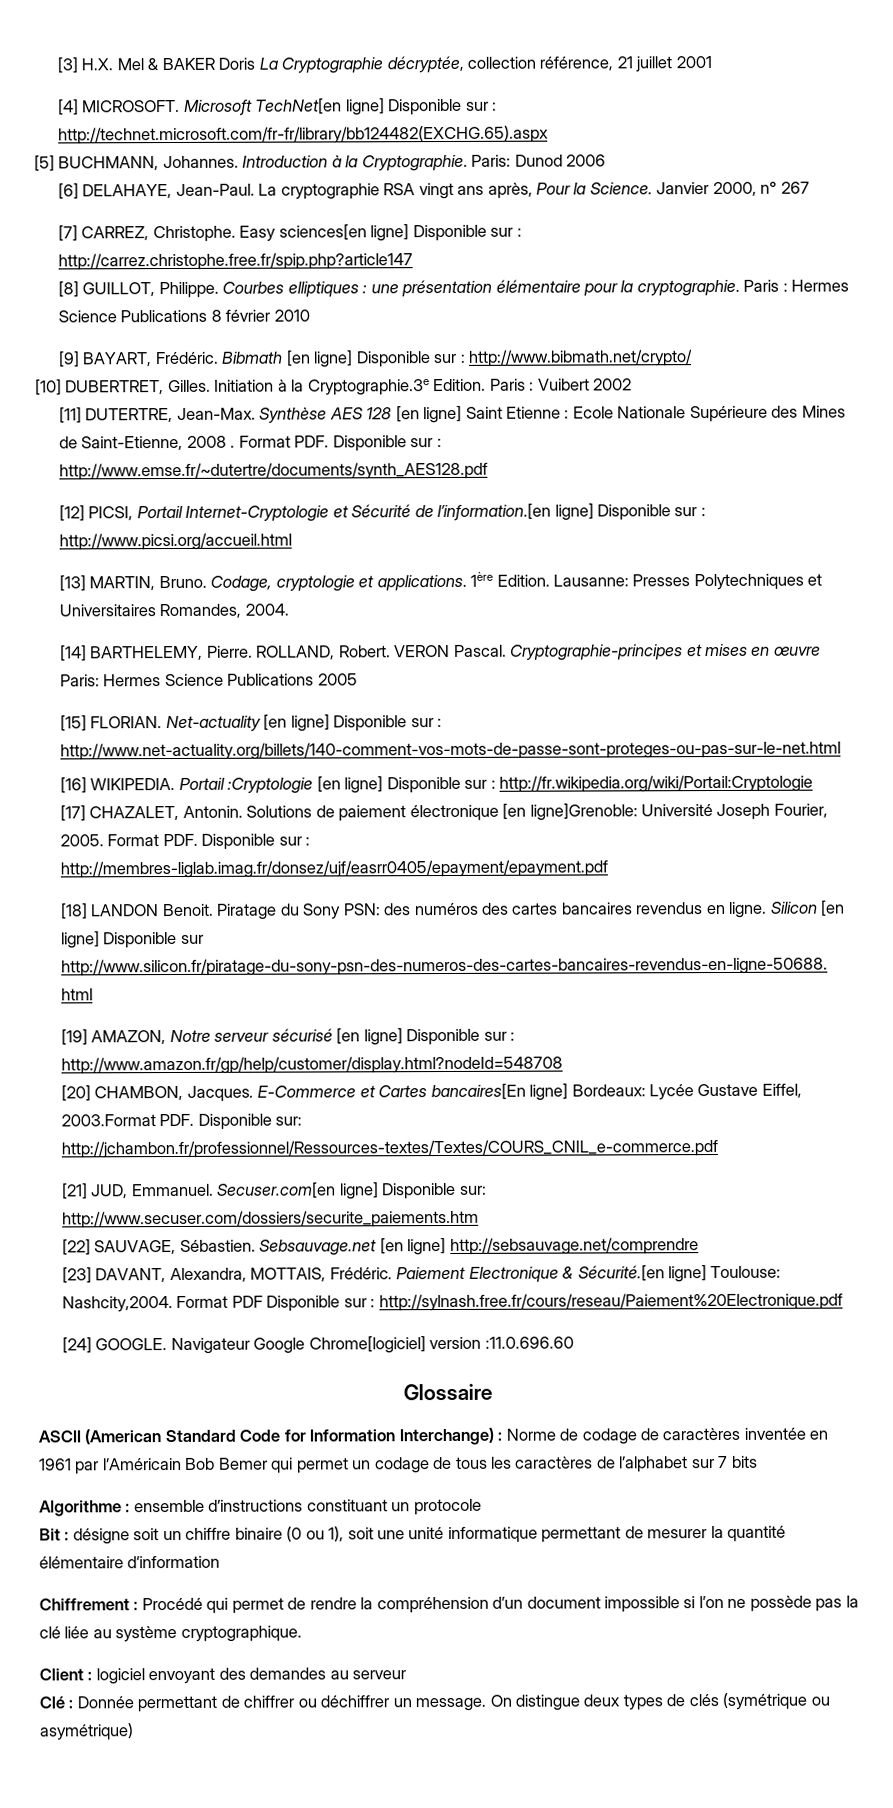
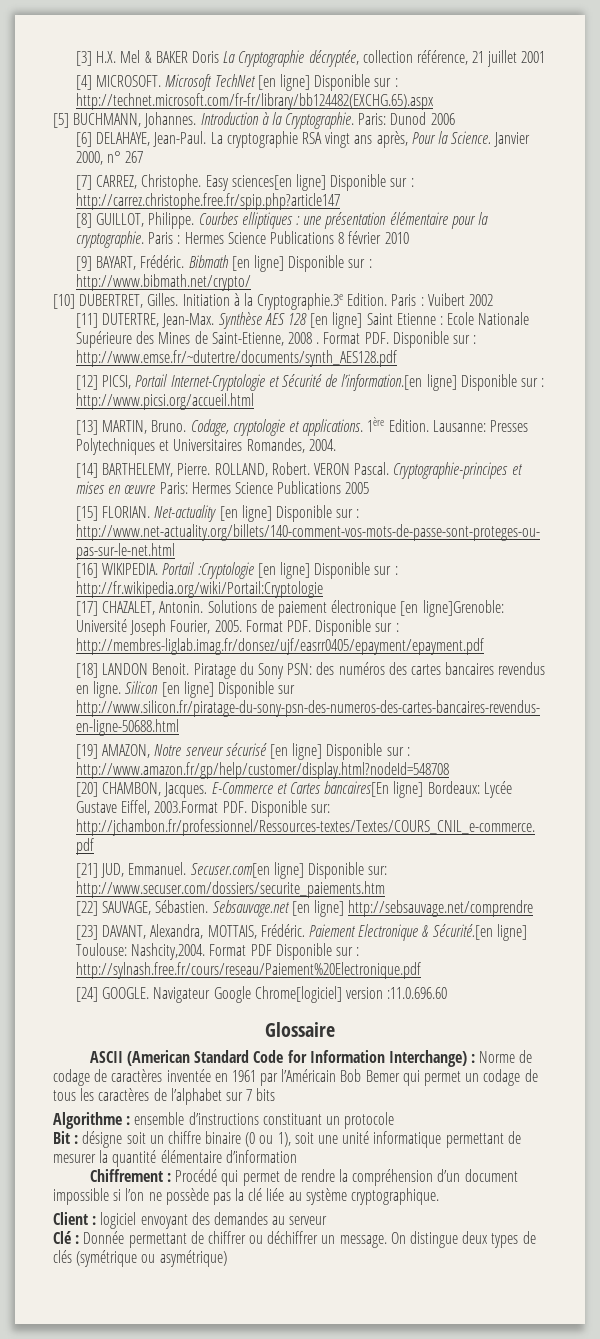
- Microsoft TechNet[en ligne] Disponible sur : http://technet.microsoft.com/fr-fr/library/bb124482(EXCHG.65).aspx
+ Microsoft TechNet [en ligne] Disponible sur : http://technet.microsoft.com/fr-fr/library/bb124482(EXCHG.65).aspx

